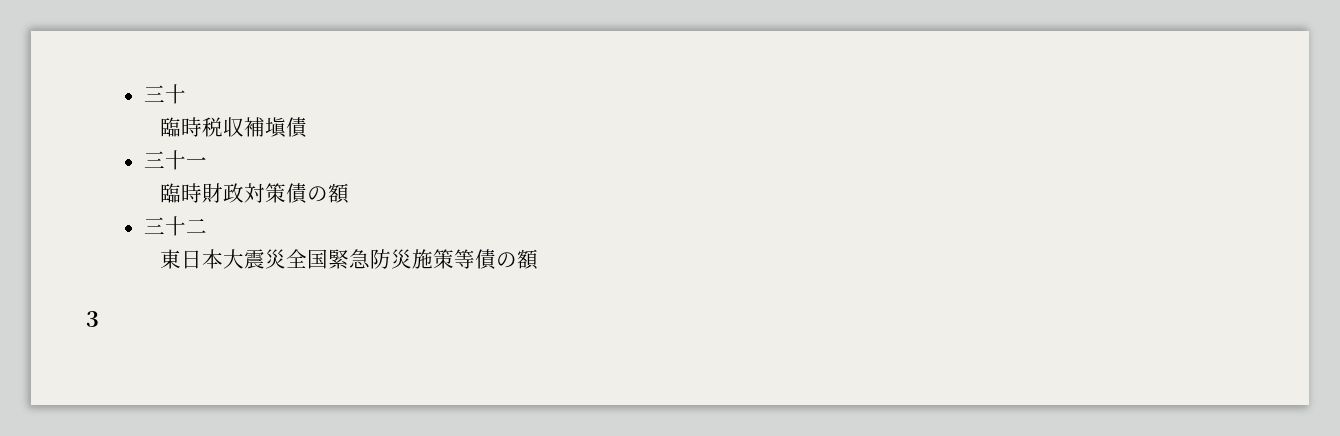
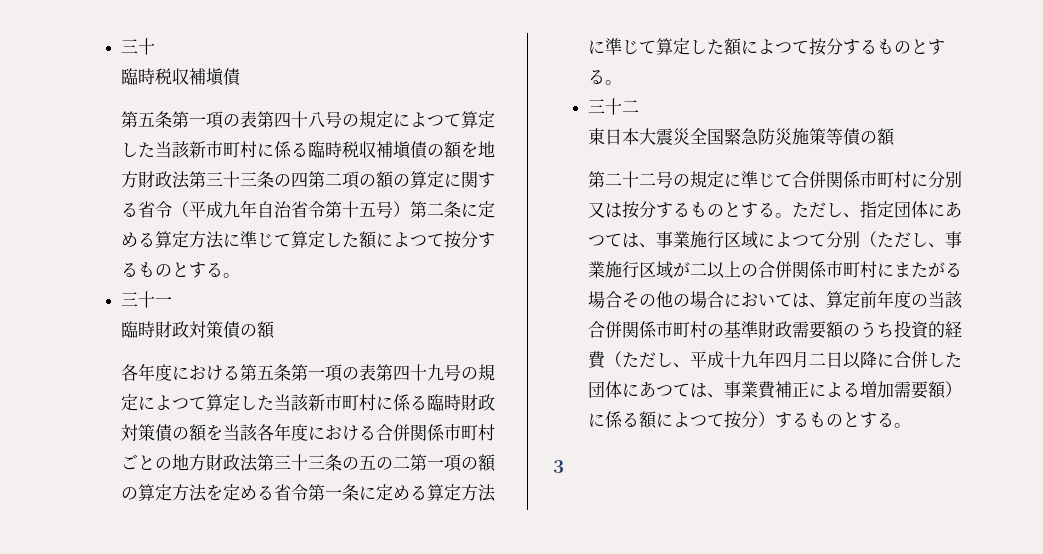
+ 第五条第一項の表第四十八号の規定によつて算定した当該新市町村に係る臨時税収補塡債の額を地方財政法第三十三条の四第二項の額の算定に関する省令（平成九年自治省令第十五号）第二条に定める算定方法に準じて算定した額によつて按分するものとする。
+ 各年度における第五条第一項の表第四十九号の規定によつて算定した当該新市町村に係る臨時財政対策債の額を当該各年度における合併関係市町村ごとの地方財政法第三十三条の五の二第一項の額の算定方法を定める省令第一条に定める算定方法に準じて算定した額によつて按分するものとする。
+ 第二十二号の規定に準じて合併関係市町村に分別又は按分するものとする。ただし、指定団体にあつては、事業施行区域によつて分別（ただし、事業施行区域が二以上の合併関係市町村にまたがる場合その他の場合においては、算定前年度の当該合併関係市町村の基準財政需要額のうち投資的経費（ただし、平成十九年四月二日以降に合併した団体にあつては、事業費補正による増加需要額）に係る額によつて按分）するものとする。

